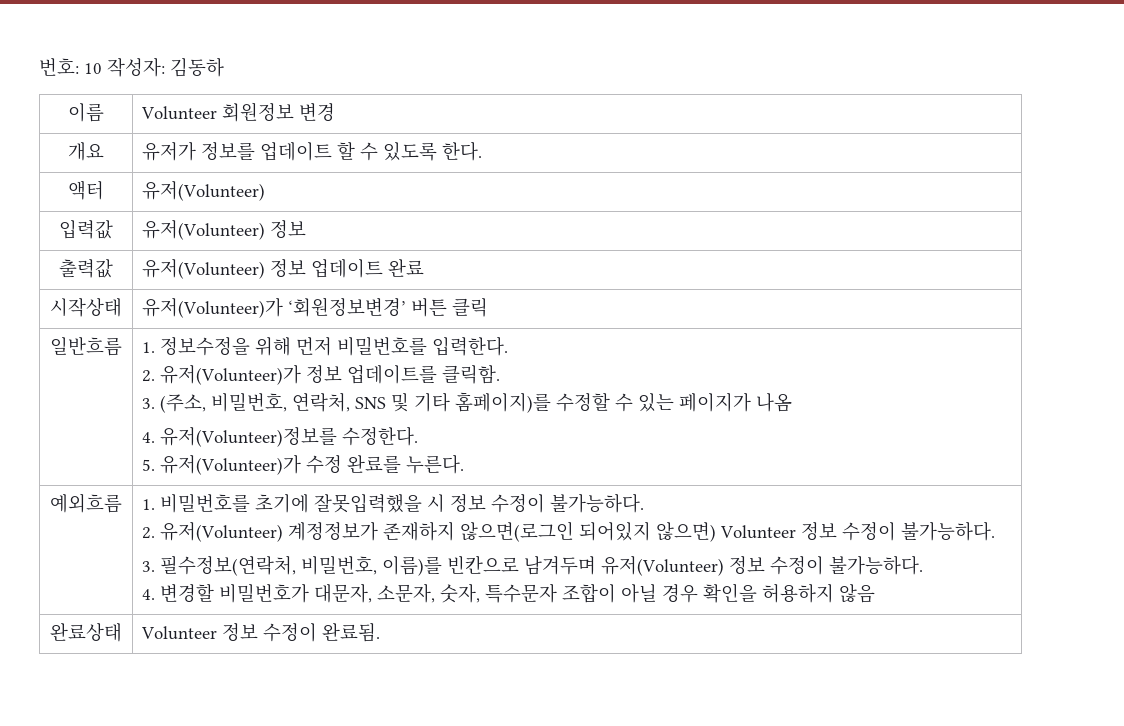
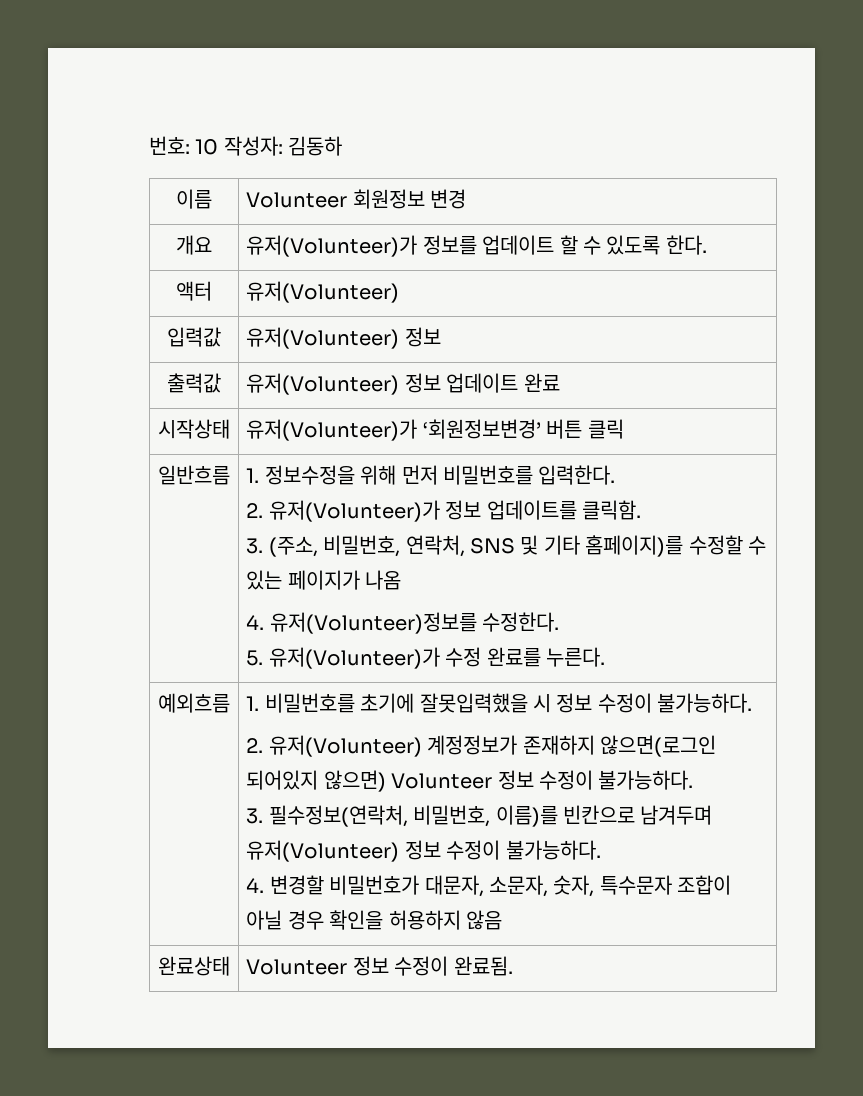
- 개요 | 유저가 정보를 업데이트 할 수 있도록 한다.
+ 개요 | 유저(Volunteer)가 정보를 업데이트 할 수 있도록 한다.

